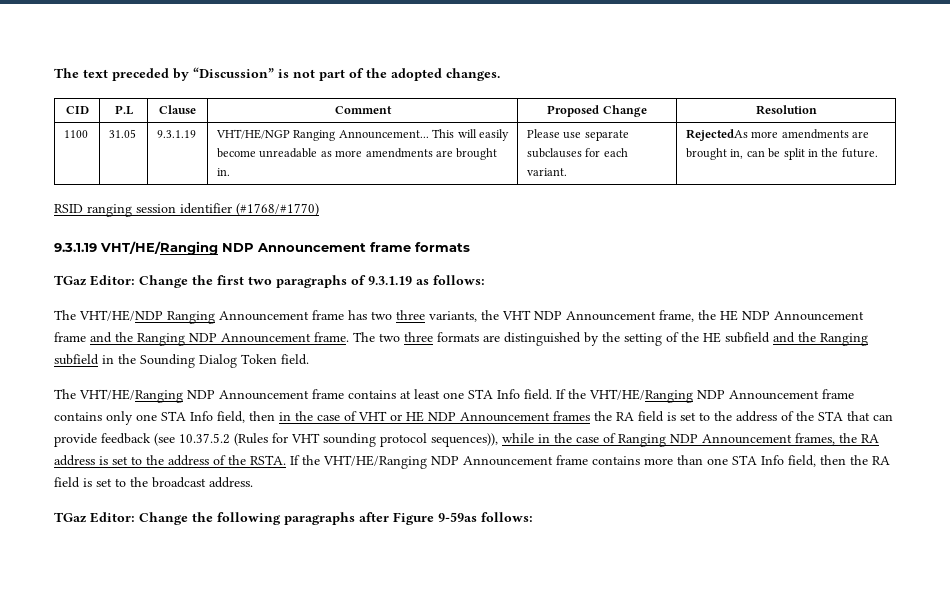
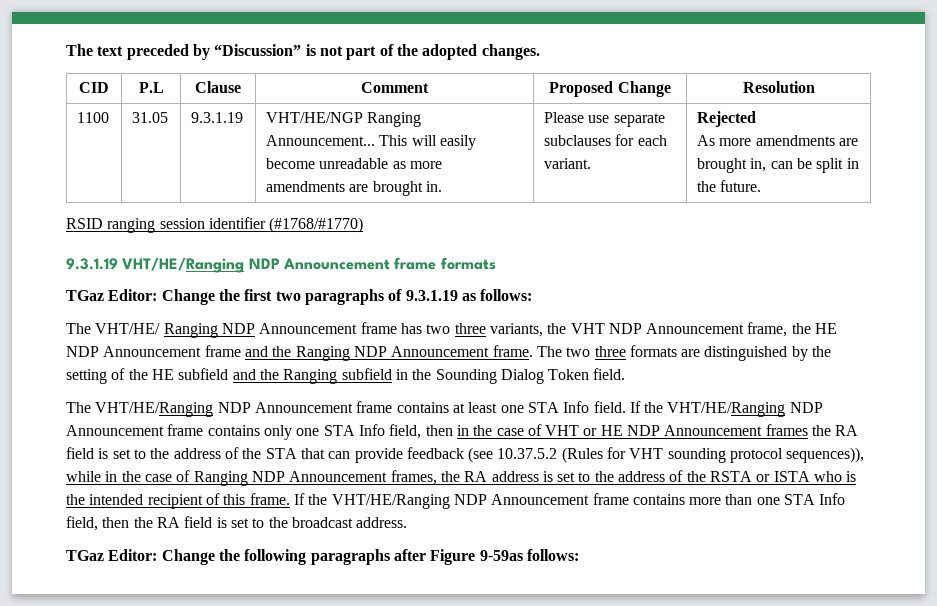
- 1100 | 31.05 | 9.3.1.19 | VHT/HE/NGP Ranging Announcement... This will easily become unreadable as more amendments are brought in. | Please use separate subclauses for each variant. | RejectedAs more amendments are brought in, can be split in the future.
+ 1100 | 31.05 | 9.3.1.19 | VHT/HE/NGP Ranging Announcement... This will easily become unreadable as more amendments are brought in. | Please use separate subclauses for each variant. | Rejected
+ As more amendments are brought in, can be split in the future.
- The VHT/HE/NDP Ranging Announcement frame has two three variants, the VHT NDP Announcement frame, the HE NDP Announcement frame and the Ranging NDP Announcement frame.
+ The VHT/HE/ Ranging NDP Announcement frame has two three variants, the VHT NDP Announcement frame, the HE NDP Announcement frame and the Ranging NDP Announcement frame.
- If the VHT/HE/Ranging NDP Announcement frame contains only one STA Info field, then in the case of VHT or HE NDP Announcement frames the RA field is set to the address of the STA that can provide feedback (see 10.37.5.2 (Rules for VHT sounding protocol sequences)), while in the case of Ranging NDP Announcement frames, the RA address is set to the address of the RSTA.
+ If the VHT/HE/Ranging NDP Announcement frame contains only one STA Info field, then in the case of VHT or HE NDP Announcement frames the RA field is set to the address of the STA that can provide feedback (see 10.37.5.2 (Rules for VHT sounding protocol sequences)), while in the case of Ranging NDP Announcement frames, the RA address is set to the address of the RSTA or ISTA who is the intended recipient of this frame.

